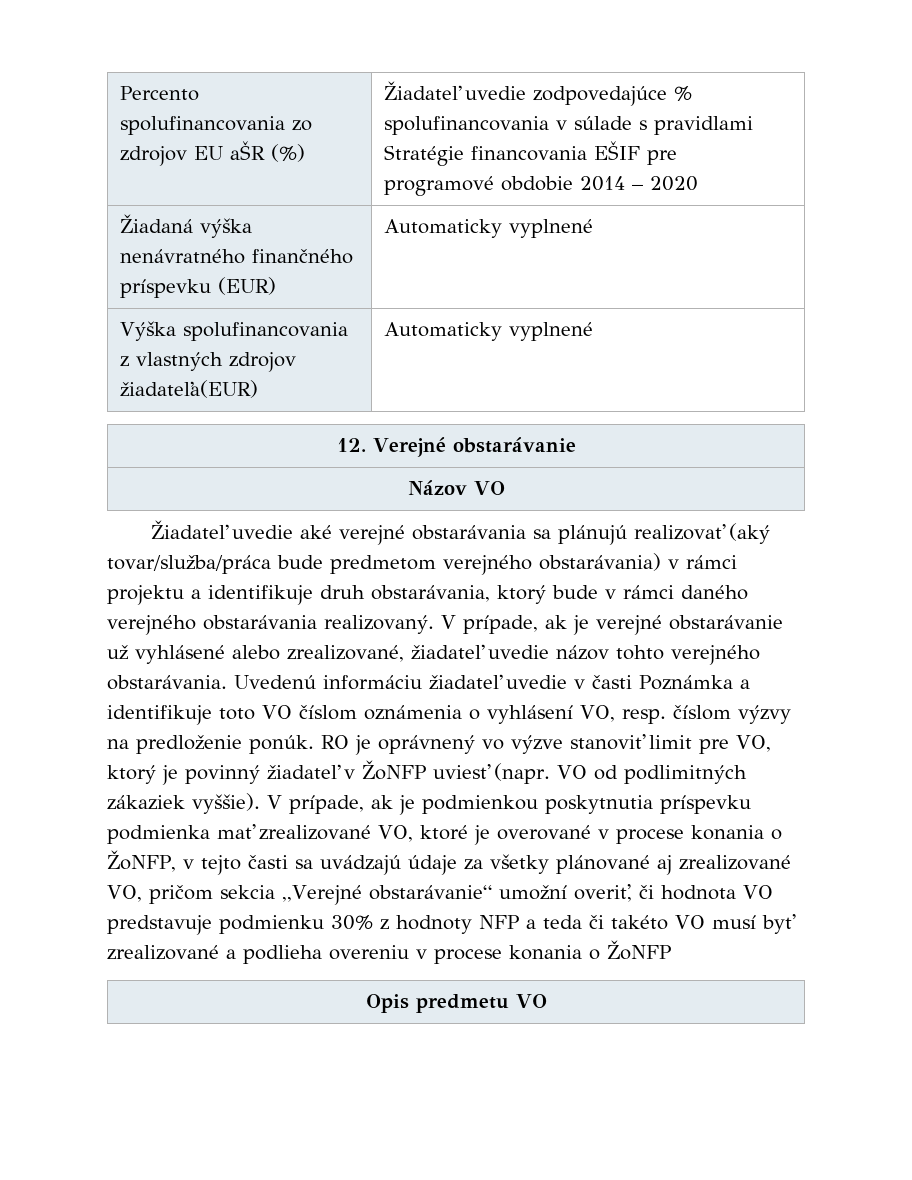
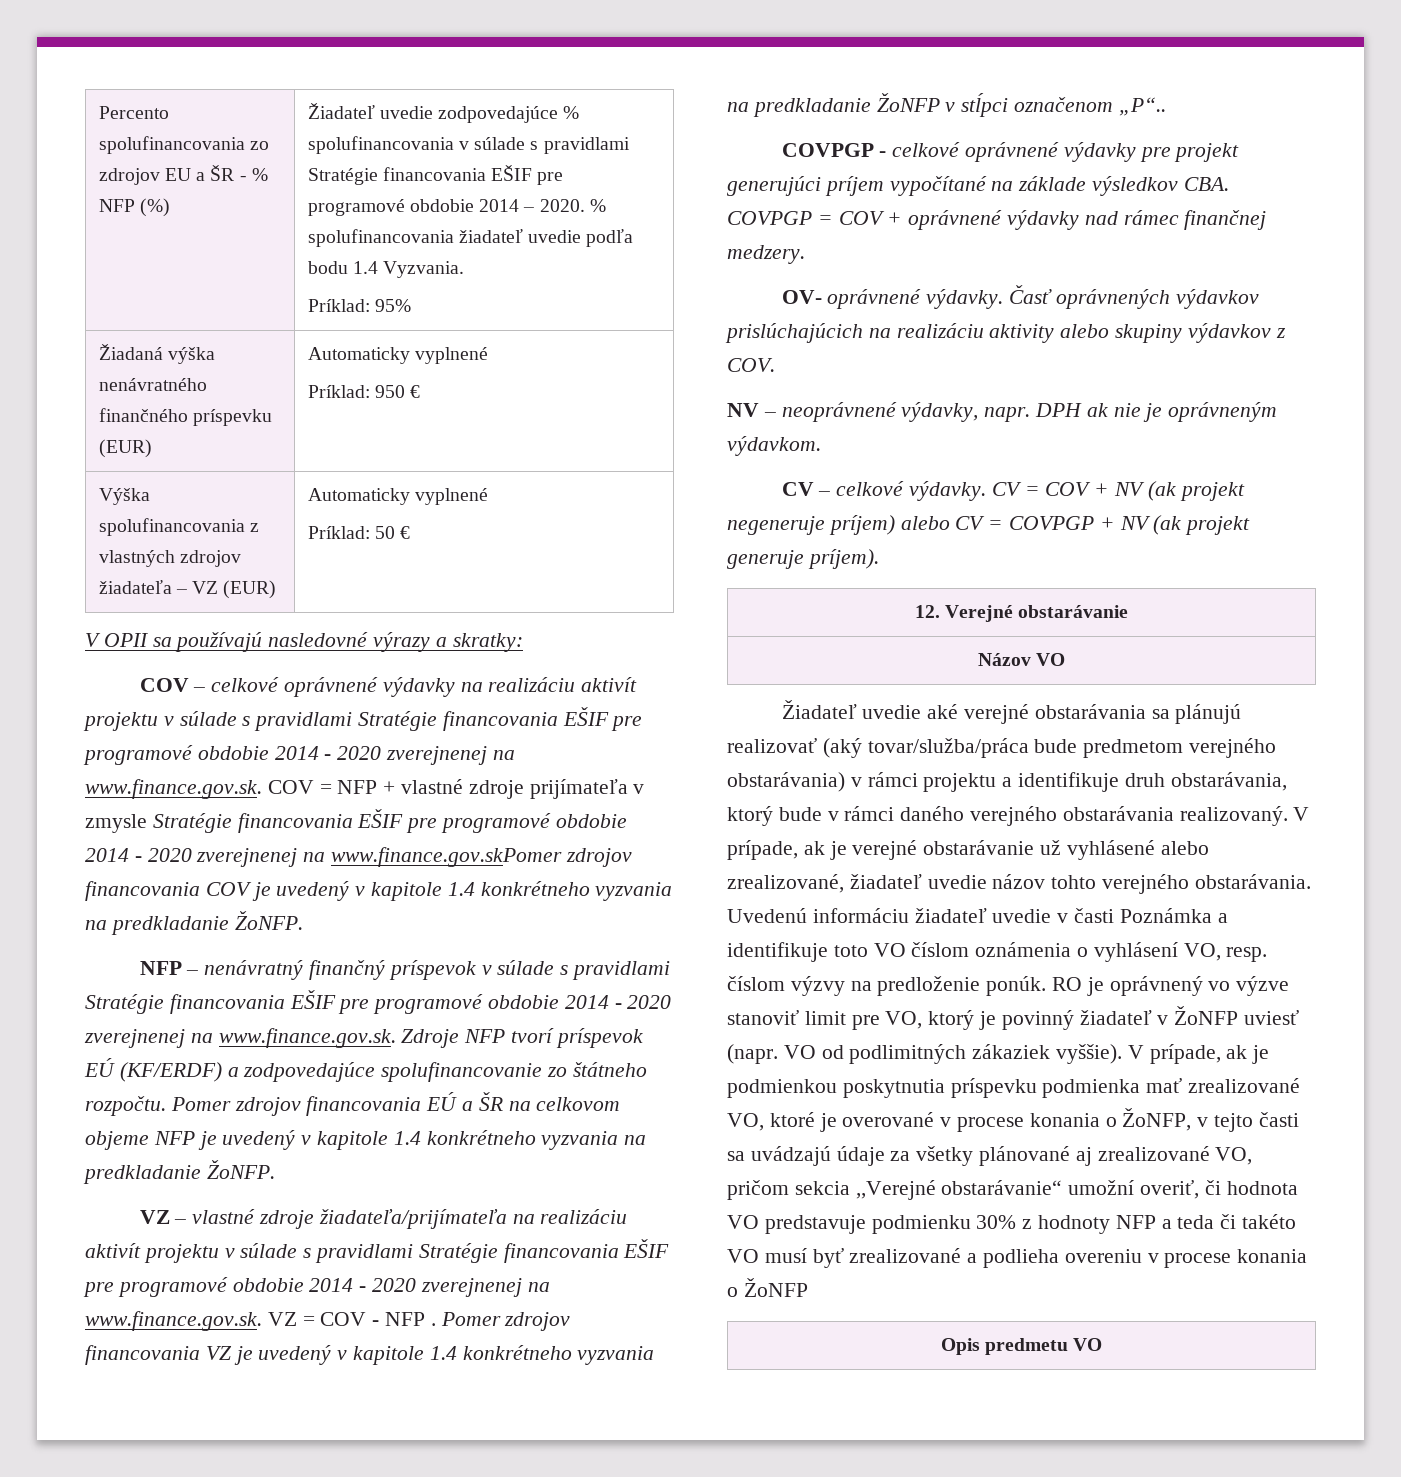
- Percento spolufinancovania zo zdrojov EU aŠR (%) | Žiadateľ uvedie zodpovedajúce % spolufinancovania v súlade s pravidlami Stratégie financovania EŠIF pre programové obdobie 2014 – 2020
+ Percento spolufinancovania zo zdrojov EU a ŠR - % NFP (%) | Žiadateľ uvedie zodpovedajúce % spolufinancovania v súlade s pravidlami Stratégie financovania EŠIF pre programové obdobie 2014 – 2020. % spolufinancovania žiadateľ uvedie podľa bodu 1.4 Vyzvania.
+ Príklad: 95%
  Žiadaná výška nenávratného finančného príspevku (EUR) | Automaticky vyplnené
+ Príklad: 950 €
- Výška spolufinancovania z vlastných zdrojov žiadateľa(EUR) | Automaticky vyplnené
+ Výška spolufinancovania z vlastných zdrojov žiadateľa – VZ (EUR) | Automaticky vyplnené
+ Príklad: 50 €
+ V OPII sa používajú nasledovné výrazy a skratky:
+ COV – celkové oprávnené výdavky na realizáciu aktivít projektu v súlade s pravidlami Stratégie financovania EŠIF pre programové obdobie 2014 - 2020 zverejnenej na www.finance.gov.sk. COV = NFP + vlastné zdroje prijímateľa v zmysle Stratégie financovania EŠIF pre programové obdobie 2014 - 2020 zverejnenej na www.finance.gov.skPomer zdrojov financovania COV je uvedený v kapitole 1.4 konkrétneho vyzvania na predkladanie ŽoNFP.
+ NFP – nenávratný finančný príspevok v súlade s pravidlami Stratégie financovania EŠIF pre programové obdobie 2014 - 2020 zverejnenej na www.finance.gov.sk. Zdroje NFP tvorí príspevok EÚ (KF/ERDF) a zodpovedajúce spolufinancovanie zo štátneho rozpočtu. Pomer zdrojov financovania EÚ a ŠR na celkovom objeme NFP je uvedený v kapitole 1.4 konkrétneho vyzvania na predkladanie ŽoNFP.
+ VZ – vlastné zdroje žiadateľa/prijímateľa na realizáciu aktivít projektu v súlade s pravidlami Stratégie financovania EŠIF pre programové obdobie 2014 - 2020 zverejnenej na www.finance.gov.sk. VZ = COV - NFP . Pomer zdrojov financovania VZ je uvedený v kapitole 1.4 konkrétneho vyzvania na predkladanie ŽoNFP v stĺpci označenom „P“..
+ COVPGP - celkové oprávnené výdavky pre projekt generujúci príjem vypočítané na základe výsledkov CBA. COVPGP = COV + oprávnené výdavky nad rámec finančnej medzery.
+ OV- oprávnené výdavky. Časť oprávnených výdavkov prislúchajúcich na realizáciu aktivity alebo skupiny výdavkov z COV.
+ NV – neoprávnené výdavky, napr. DPH ak nie je oprávneným výdavkom.
+ CV – celkové výdavky. CV = COV + NV (ak projekt negeneruje príjem) alebo CV = COVPGP + NV (ak projekt generuje príjem).

